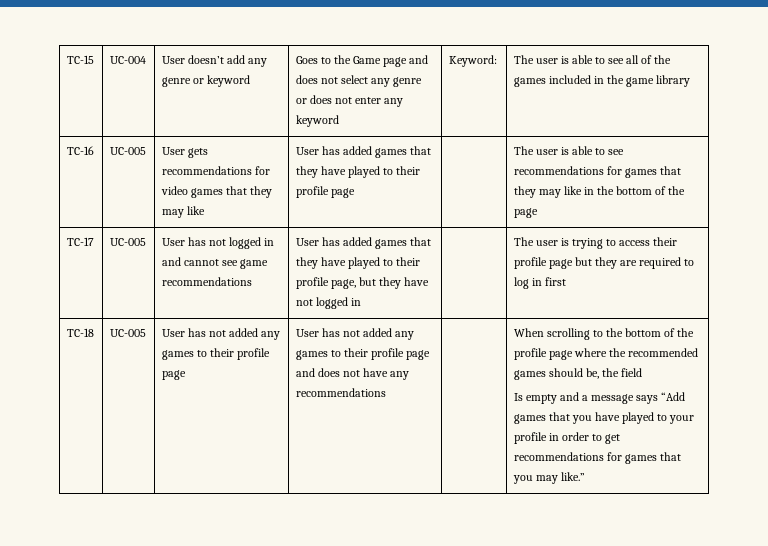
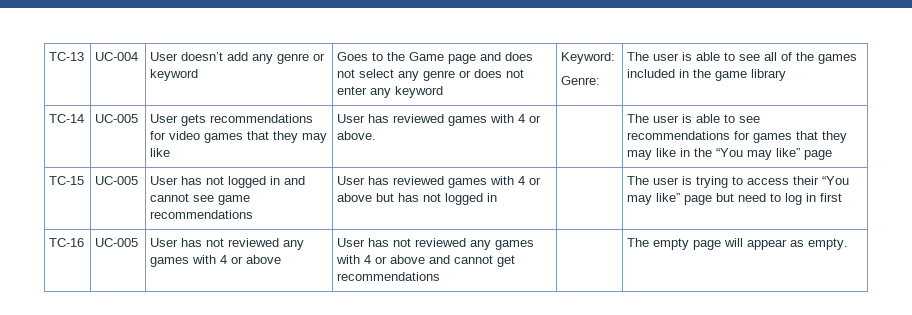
- TC-15
+ TC-13
+ Genre:
- TC-16
+ TC-14
- User has added games that they have played to their profile page
+ User has reviewed games with 4 or above.
- The user is able to see recommendations for games that they may like in the bottom of the page
+ The user is able to see recommendations for games that they may like in the “You may like” page
- TC-17
+ TC-15
- User has added games that they have played to their profile page, but they have not logged in
+ User has reviewed games with 4 or above but has not logged in
- The user is trying to access their profile page but they are required to log in first
+ The user is trying to access their “You may like” page but need to log in first
- TC-18 | UC-005 | User has not added any games to their profile page | User has not added any games to their profile page and does not have any recommendations | | When scrolling to the bottom of the profile page where the recommended games should be, the field
- Is empty and a message says “Add games that you have played to your profile in order to get recommendations for games that you may like.”
+ TC-16 | UC-005 | User has not reviewed any games with 4 or above | User has not reviewed any games with 4 or above and cannot get recommendations | | The empty page will appear as empty.

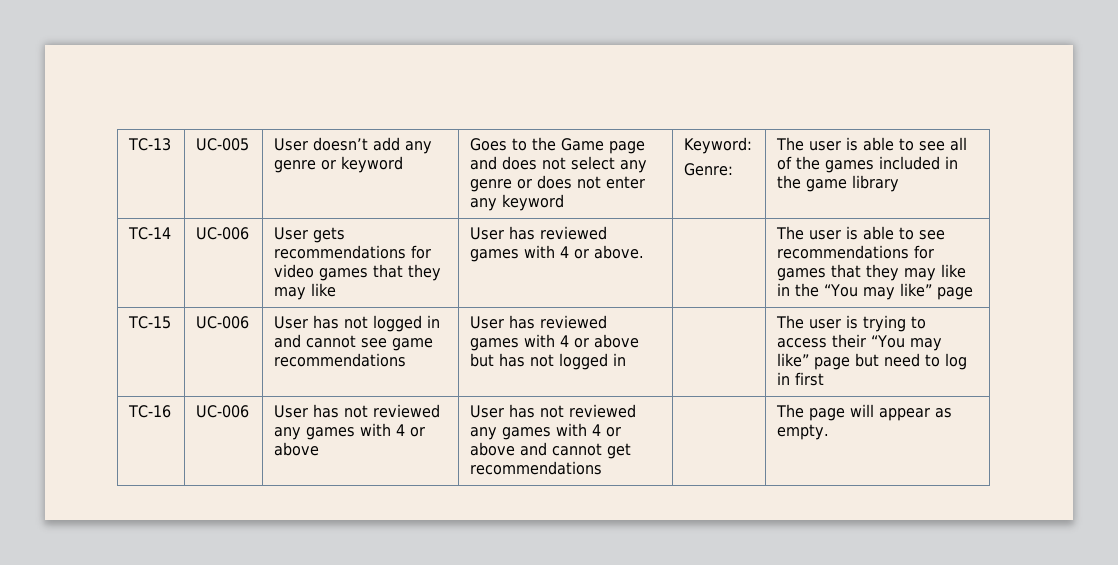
- UC-004
+ UC-005
- TC-14 | UC-005 | User gets recommendations for video games that they may like | User has reviewed games with 4 or above. | | The user is able to see recommendations for games that they may like in the “You may like” page
+ TC-14 | UC-006 | User gets recommendations for video games that they may like | User has reviewed games with 4 or above. | | The user is able to see recommendations for games that they may like in the “You may like” page
- TC-15 | UC-005
+ TC-15 | UC-006
- TC-16 | UC-005 | User has not reviewed any games with 4 or above | User has not reviewed any games with 4 or above and cannot get recommendations | | The empty page will appear as empty.
+ TC-16 | UC-006 | User has not reviewed any games with 4 or above | User has not reviewed any games with 4 or above and cannot get recommendations | | The page will appear as empty.

